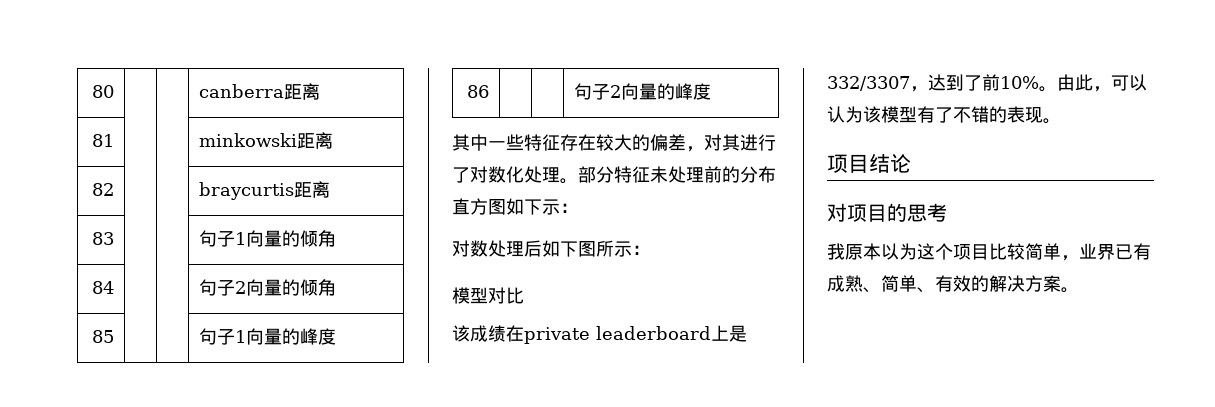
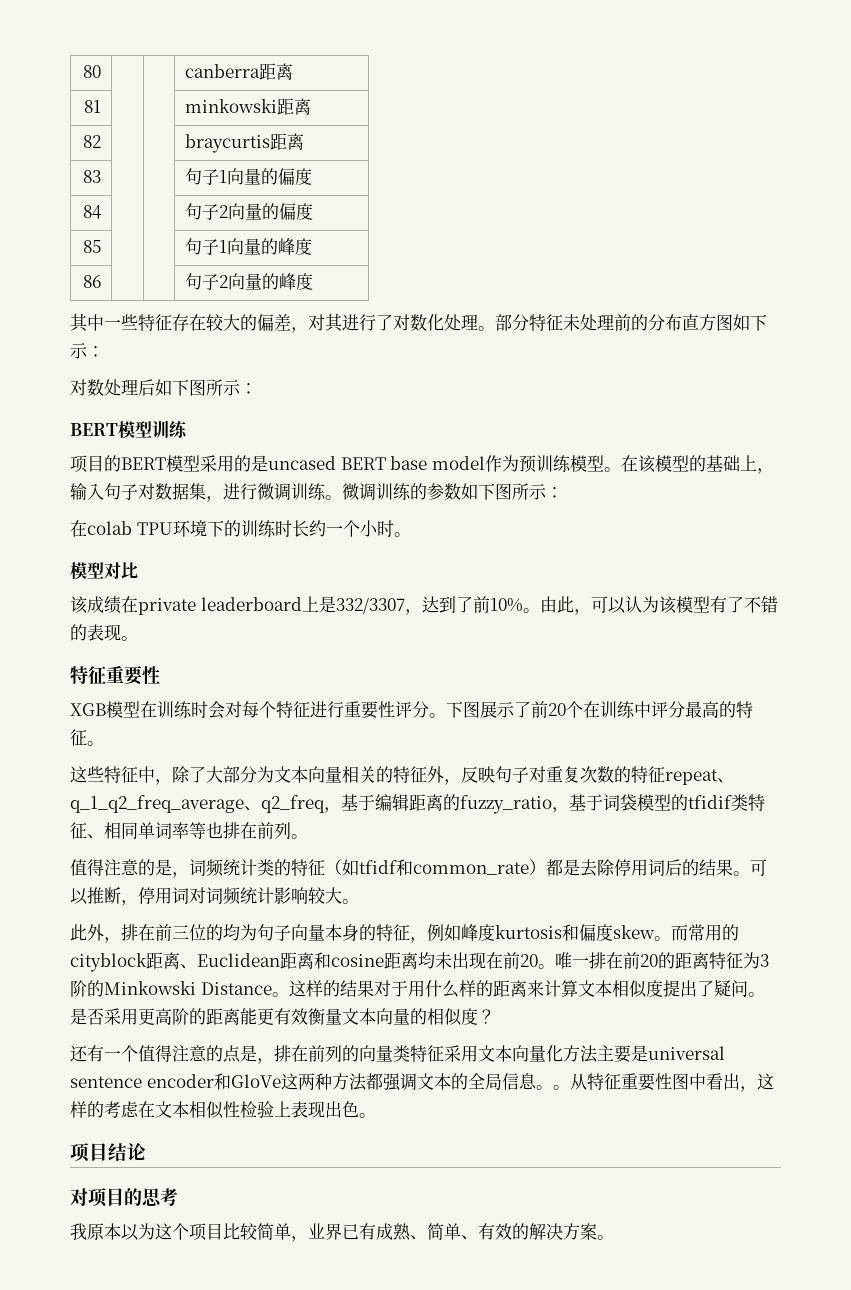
- 83 | | | 句子1向量的倾角
+ 83 | | | 句子1向量的偏度
- 84 | | | 句子2向量的倾角
+ 84 | | | 句子2向量的偏度
+ BERT模型训练
+ 项目的BERT模型采用的是uncased BERT base model作为预训练模型。在该模型的基础上，输入句子对数据集，进行微调训练。微调训练的参数如下图所示：
+ 在colab TPU环境下的训练时长约一个小时。
  由此，可以认为该模型有了不错的表现。
+ 特征重要性
+ XGB模型在训练时会对每个特征进行重要性评分。下图展示了前20个在训练中评分最高的特征。
+ 这些特征中，除了大部分为文本向量相关的特征外，反映句子对重复次数的特征repeat、q_1_q2_freq_average、q2_freq，基于编辑距离的fuzzy_ratio，基于词袋模型的tfidif类特征、相同单词率等也排在前列。
+ 值得注意的是，词频统计类的特征（如tfidf和common_rate）都是去除停用词后的结果。可以推断，停用词对词频统计影响较大。
+ 此外，排在前三位的均为句子向量本身的特征，例如峰度kurtosis和偏度skew。而常用的cityblock距离、Euclidean距离和cosine距离均未出现在前20。唯一排在前20的距离特征为3阶的Minkowski Distance。这样的结果对于用什么样的距离来计算文本相似度提出了疑问。是否采用更高阶的距离能更有效衡量文本向量的相似度？
+ 还有一个值得注意的点是，排在前列的向量类特征采用文本向量化方法主要是universal sentence encoder和GloVe这两种方法都强调文本的全局信息。。从特征重要性图中看出，这样的考虑在文本相似性检验上表现出色。

